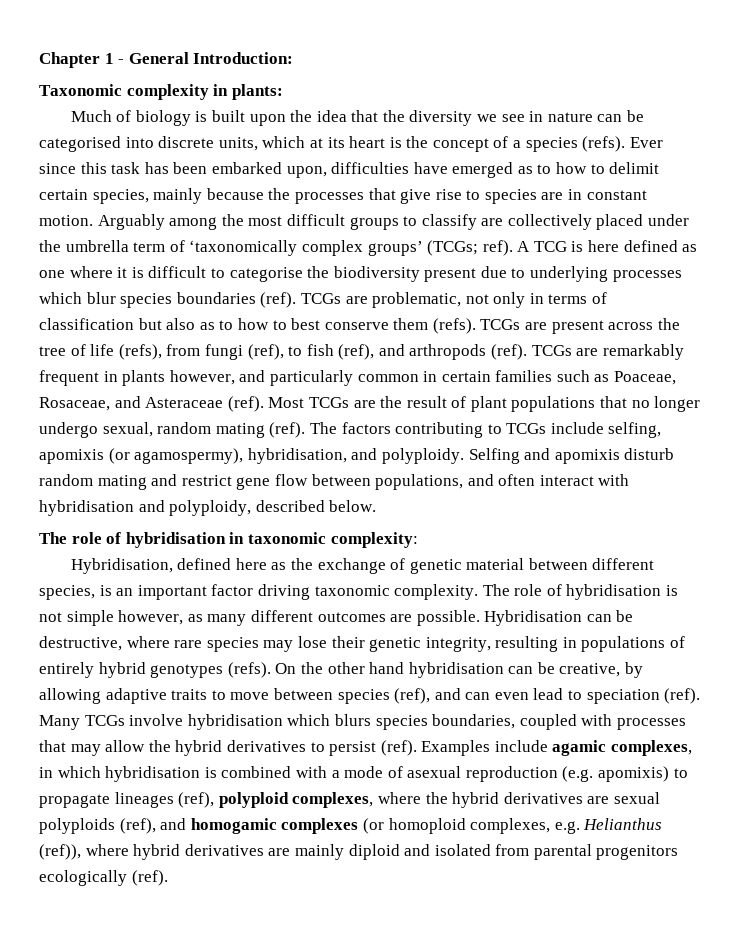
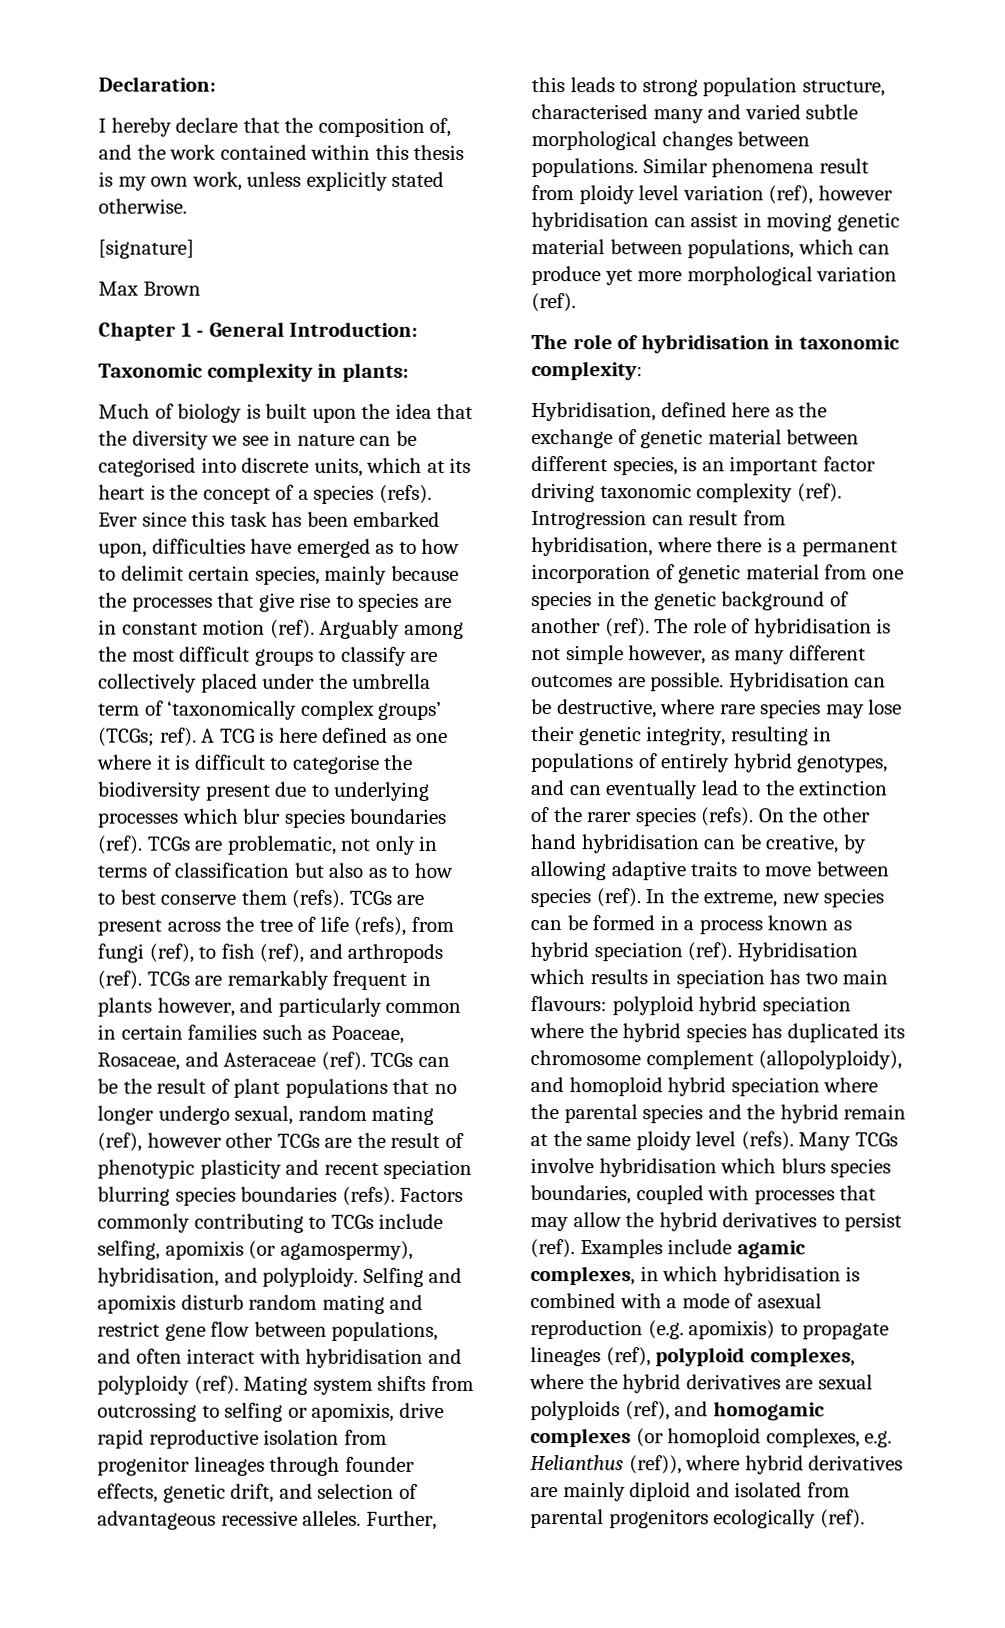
+ Declaration:
+ I hereby declare that the composition of, and the work contained within this thesis is my own work, unless explicitly stated otherwise.
+ [signature]
+ Max Brown
- Ever since this task has been embarked upon, difficulties have emerged as to how to delimit certain species, mainly because the processes that give rise to species are in constant motion.
+ Ever since this task has been embarked upon, difficulties have emerged as to how to delimit certain species, mainly because the processes that give rise to species are in constant motion (ref).
- Most TCGs are the result of plant populations that no longer undergo sexual, random mating (ref). The factors contributing to TCGs include selfing, apomixis (or agamospermy), hybridisation, and polyploidy.
+ TCGs can be the result of plant populations that no longer undergo sexual, random mating (ref), however other TCGs are the result of phenotypic plasticity and recent speciation blurring species boundaries (refs). Factors commonly contributing to TCGs include selfing, apomixis (or agamospermy), hybridisation, and polyploidy.
- Selfing and apomixis disturb random mating and restrict gene flow between populations, and often interact with hybridisation and polyploidy, described below.
+ Selfing and apomixis disturb random mating and restrict gene flow between populations, and often interact with hybridisation and polyploidy (ref). Mating system shifts from outcrossing to selfing or apomixis, drive rapid reproductive isolation from progenitor lineages through founder effects, genetic drift, and selection of advantageous recessive alleles. Further, this leads to strong population structure, characterised many and varied subtle morphological changes between populations. Similar phenomena result from ploidy level variation (ref), however hybridisation can assist in moving genetic material between populations, which can produce yet more morphological variation (ref).
- Hybridisation, defined here as the exchange of genetic material between different species, is an important factor driving taxonomic complexity.
+ Hybridisation, defined here as the exchange of genetic material between different species, is an important factor driving taxonomic complexity (ref). Introgression can result from hybridisation, where there is a permanent incorporation of genetic material from one species in the genetic background of another (ref).
- Hybridisation can be destructive, where rare species may lose their genetic integrity, resulting in populations of entirely hybrid genotypes (refs).
+ Hybridisation can be destructive, where rare species may lose their genetic integrity, resulting in populations of entirely hybrid genotypes, and can eventually lead to the extinction of the rarer species (refs).
- On the other hand hybridisation can be creative, by allowing adaptive traits to move between species (ref), and can even lead to speciation (ref).
+ On the other hand hybridisation can be creative, by allowing adaptive traits to move between species (ref). In the extreme, new species can be formed in a process known as hybrid speciation (ref). Hybridisation which results in speciation has two main flavours: polyploid hybrid speciation where the hybrid species has duplicated its chromosome complement (allopolyploidy), and homoploid hybrid speciation where the parental species and the hybrid remain at the same ploidy level (refs).

